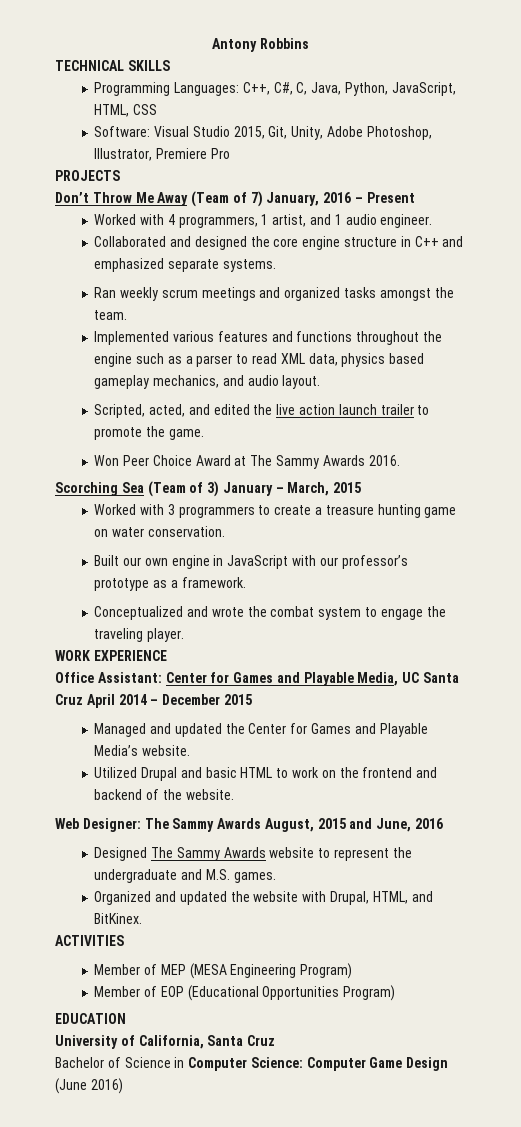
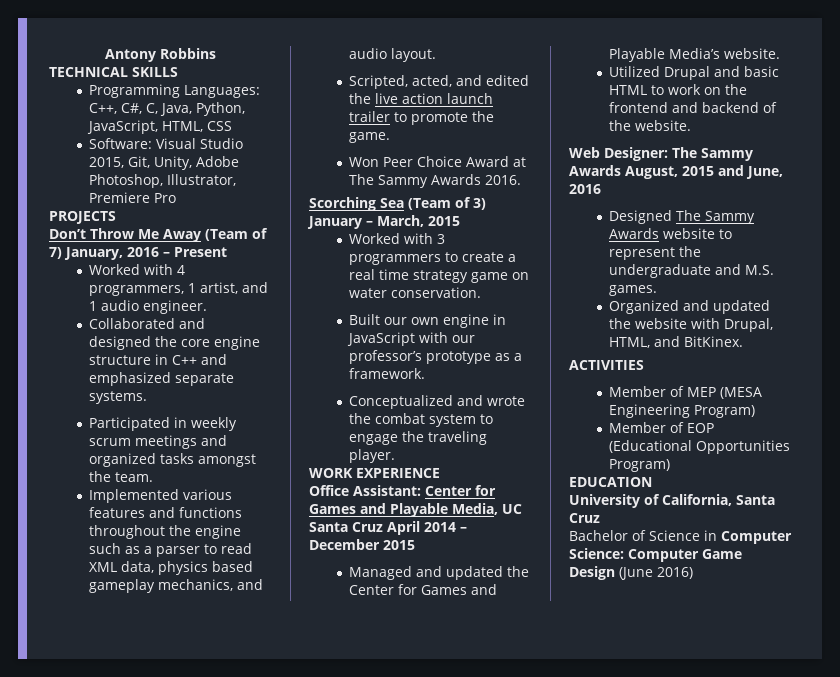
- Ran weekly scrum meetings and organized tasks amongst the team.
+ Participated in weekly scrum meetings and organized tasks amongst the team.
- Worked with 3 programmers to create a treasure hunting game on water conservation.
+ Worked with 3 programmers to create a real time strategy game on water conservation.

